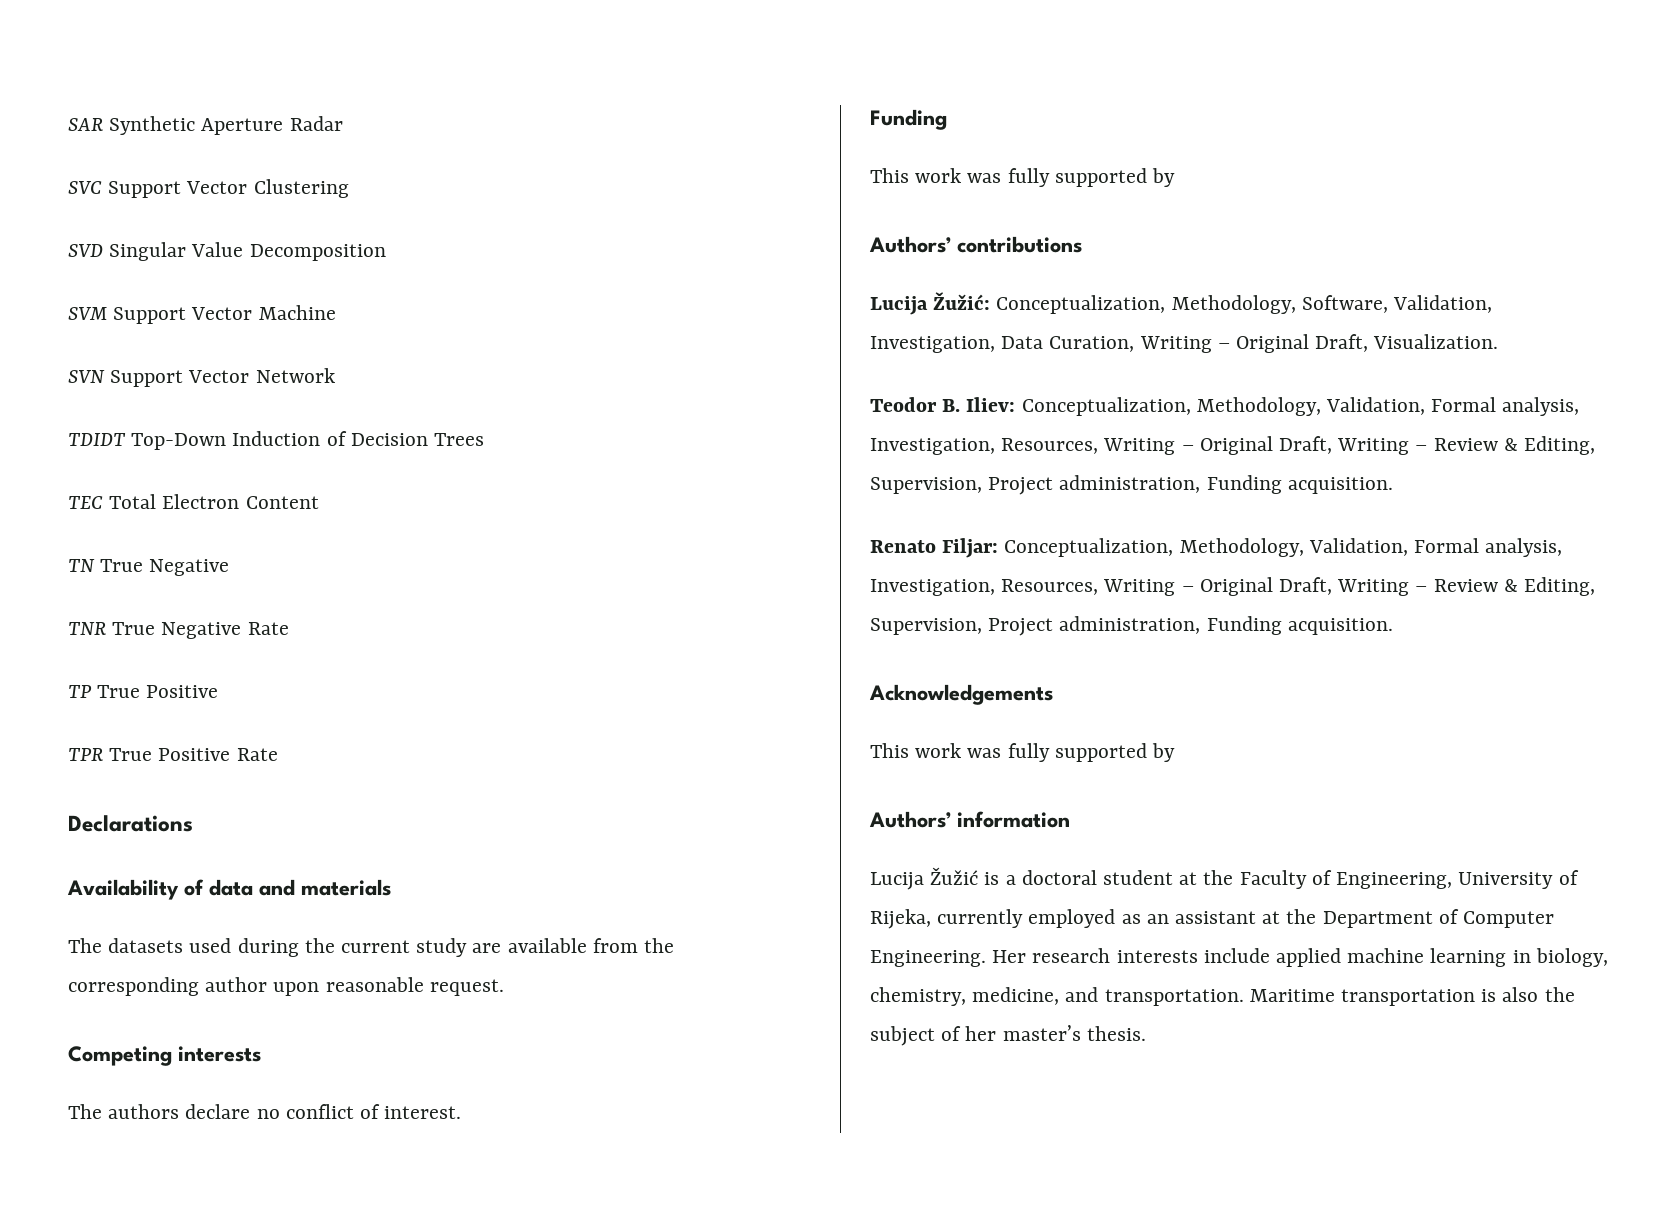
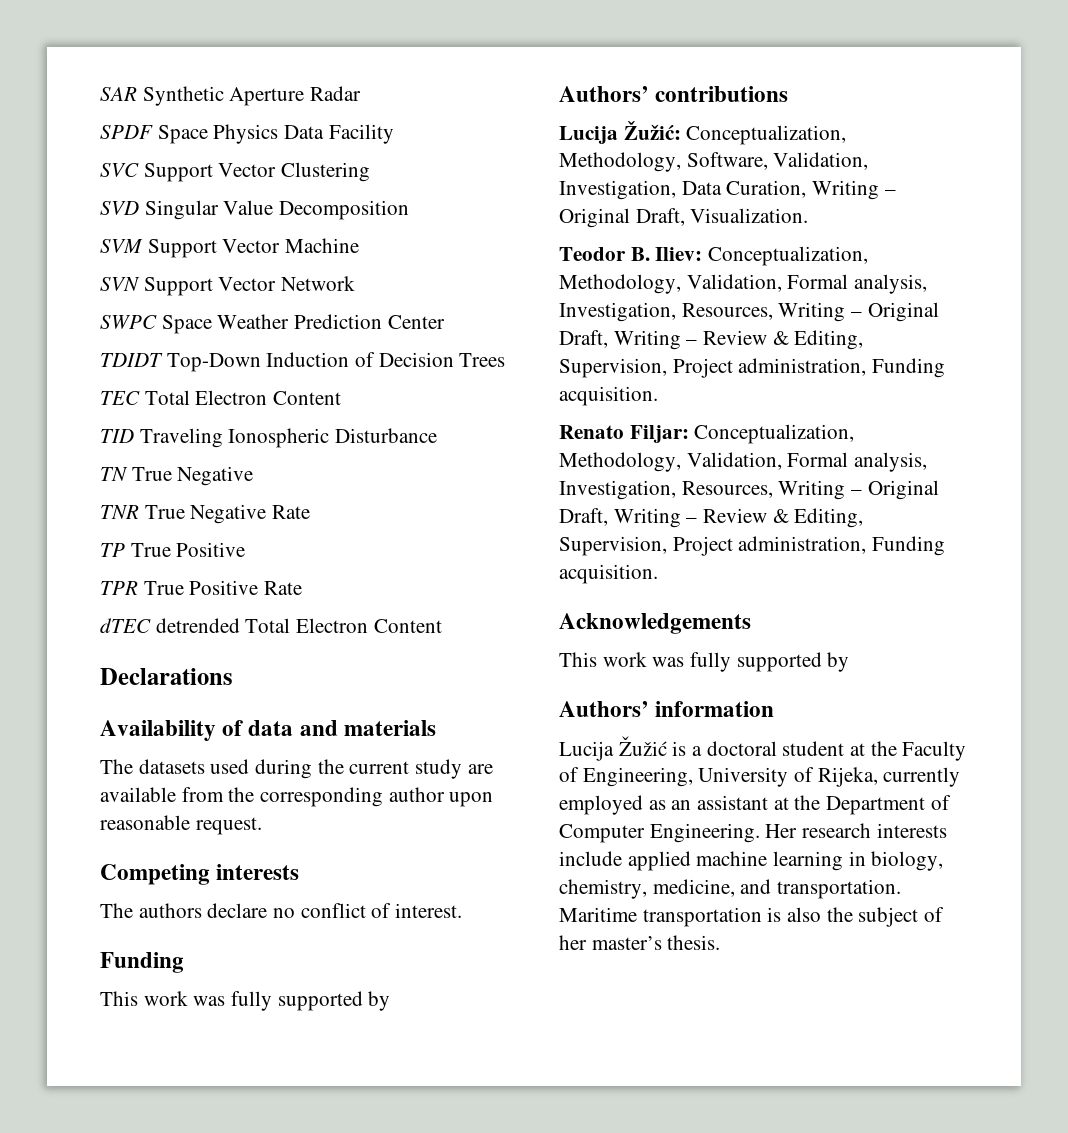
+ SPDF Space Physics Data Facility
+ SWPC Space Weather Prediction Center
+ TID Traveling Ionospheric Disturbance
+ dTEC detrended Total Electron Content

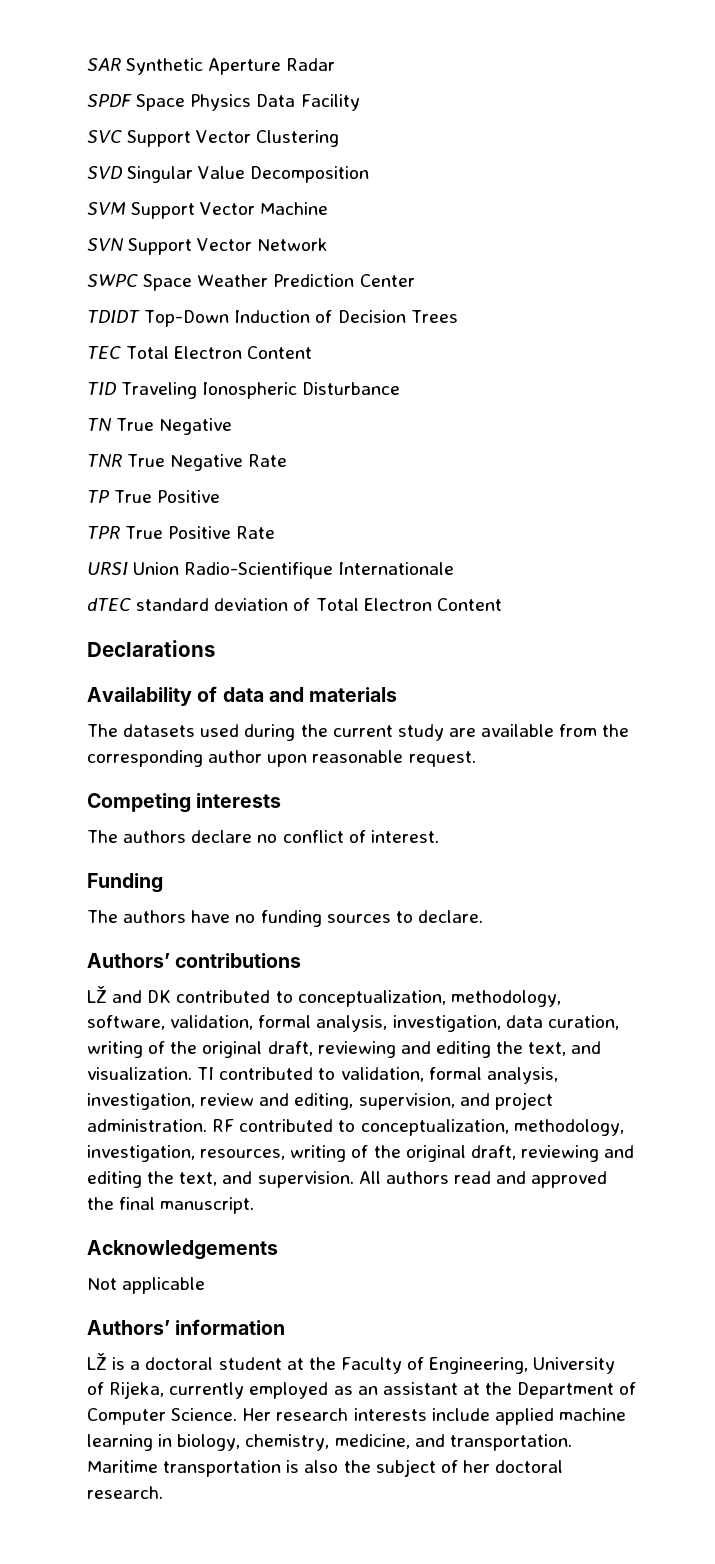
- dTEC detrended Total Electron Content
+ URSI Union Radio-Scientifique Internationale
+ dTEC standard deviation of Total Electron Content
  The authors declare no conflict of interest.
  Funding
- This work was fully supported by
+ The authors have no funding sources to declare.
  Authors’ contributions
- Lucija Žužić: Conceptualization, Methodology, Software, Validation, Investigation, Data Curation, Writing – Original Draft, Visualization.
- Teodor B. Iliev: Conceptualization, Methodology, Validation, Formal analysis, Investigation, Resources, Writing – Original Draft, Writing – Review & Editing, Supervision, Project administration, Funding acquisition.
- Renato Filjar: Conceptualization, Methodology, Validation, Formal analysis, Investigation, Resources, Writing – Original Draft, Writing – Review & Editing, Supervision, Project administration, Funding acquisition.
+ LŽ and DK contributed to conceptualization, methodology, software, validation, formal analysis, investigation, data curation, writing of the original draft, reviewing and editing the text, and visualization. TI contributed to validation, formal analysis, investigation, review and editing, supervision, and project administration. RF contributed to conceptualization, methodology, investigation, resources, writing of the original draft, reviewing and editing the text, and supervision. All authors read and approved the final manuscript.
  Acknowledgements
- This work was fully supported by
+ Not applicable
- Lucija Žužić is a doctoral student at the Faculty of Engineering, University of Rijeka, currently employed as an assistant at the Department of Computer Engineering.
+ LŽ is a doctoral student at the Faculty of Engineering, University of Rijeka, currently employed as an assistant at the Department of Computer Science.
- Maritime transportation is also the subject of her master’s thesis.
+ Maritime transportation is also the subject of her doctoral research.

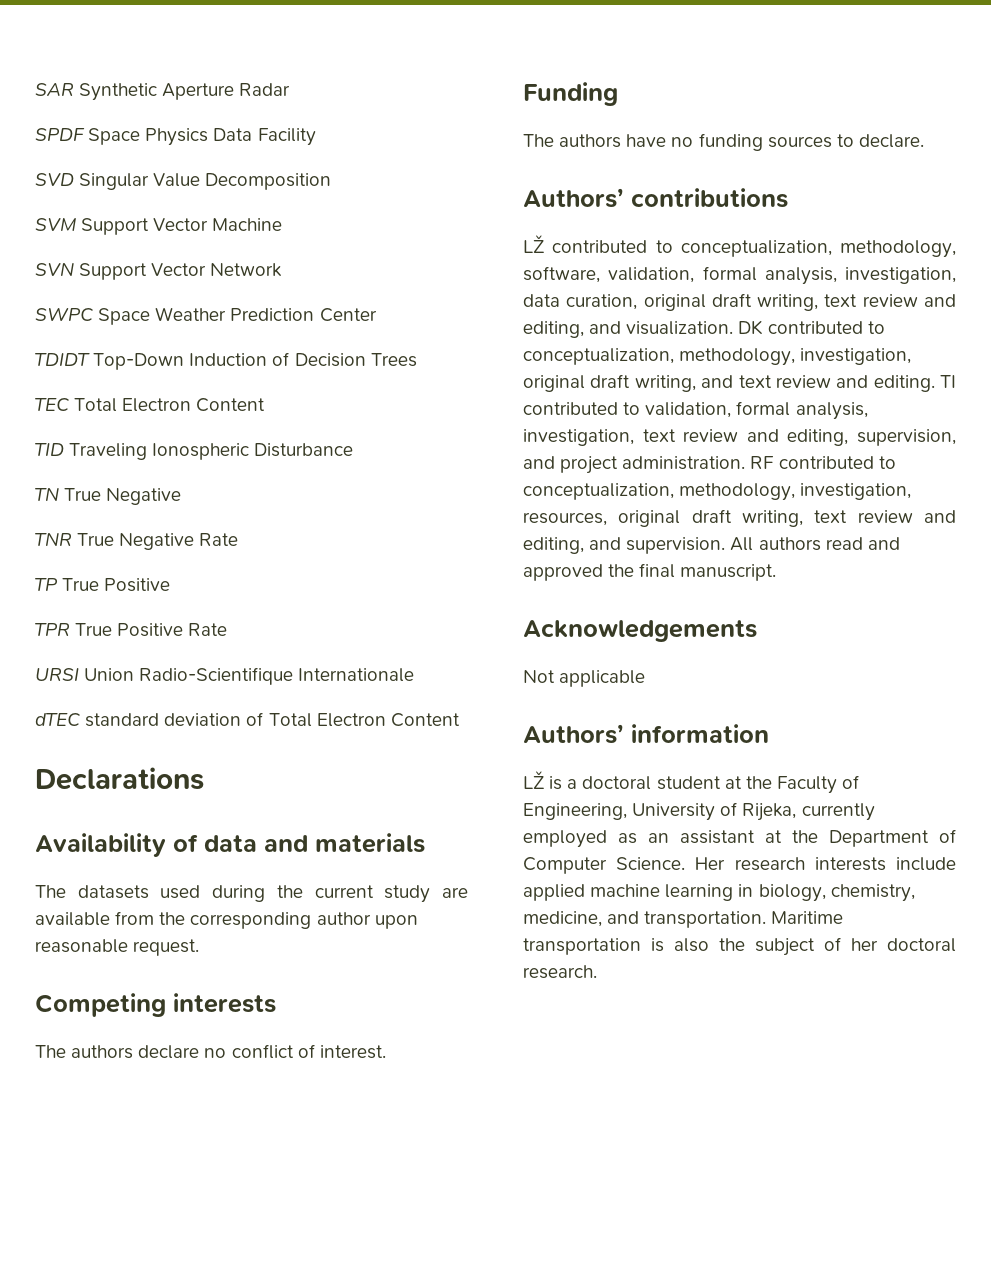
- SVC Support Vector Clustering
- LŽ and DK contributed to conceptualization, methodology, software, validation, formal analysis, investigation, data curation, writing of the original draft, reviewing and editing the text, and visualization.
+ LŽ contributed to conceptualization, methodology, software, validation, formal analysis, investigation, data curation, original draft writing, text review and editing, and visualization. DK contributed to conceptualization, methodology, investigation, original draft writing, and text review and editing.
- TI contributed to validation, formal analysis, investigation, review and editing, supervision, and project administration.
+ TI contributed to validation, formal analysis, investigation, text review and editing, supervision, and project administration.
- RF contributed to conceptualization, methodology, investigation, resources, writing of the original draft, reviewing and editing the text, and supervision.
+ RF contributed to conceptualization, methodology, investigation, resources, original draft writing, text review and editing, and supervision.

